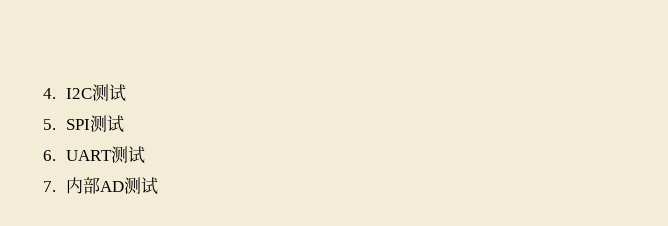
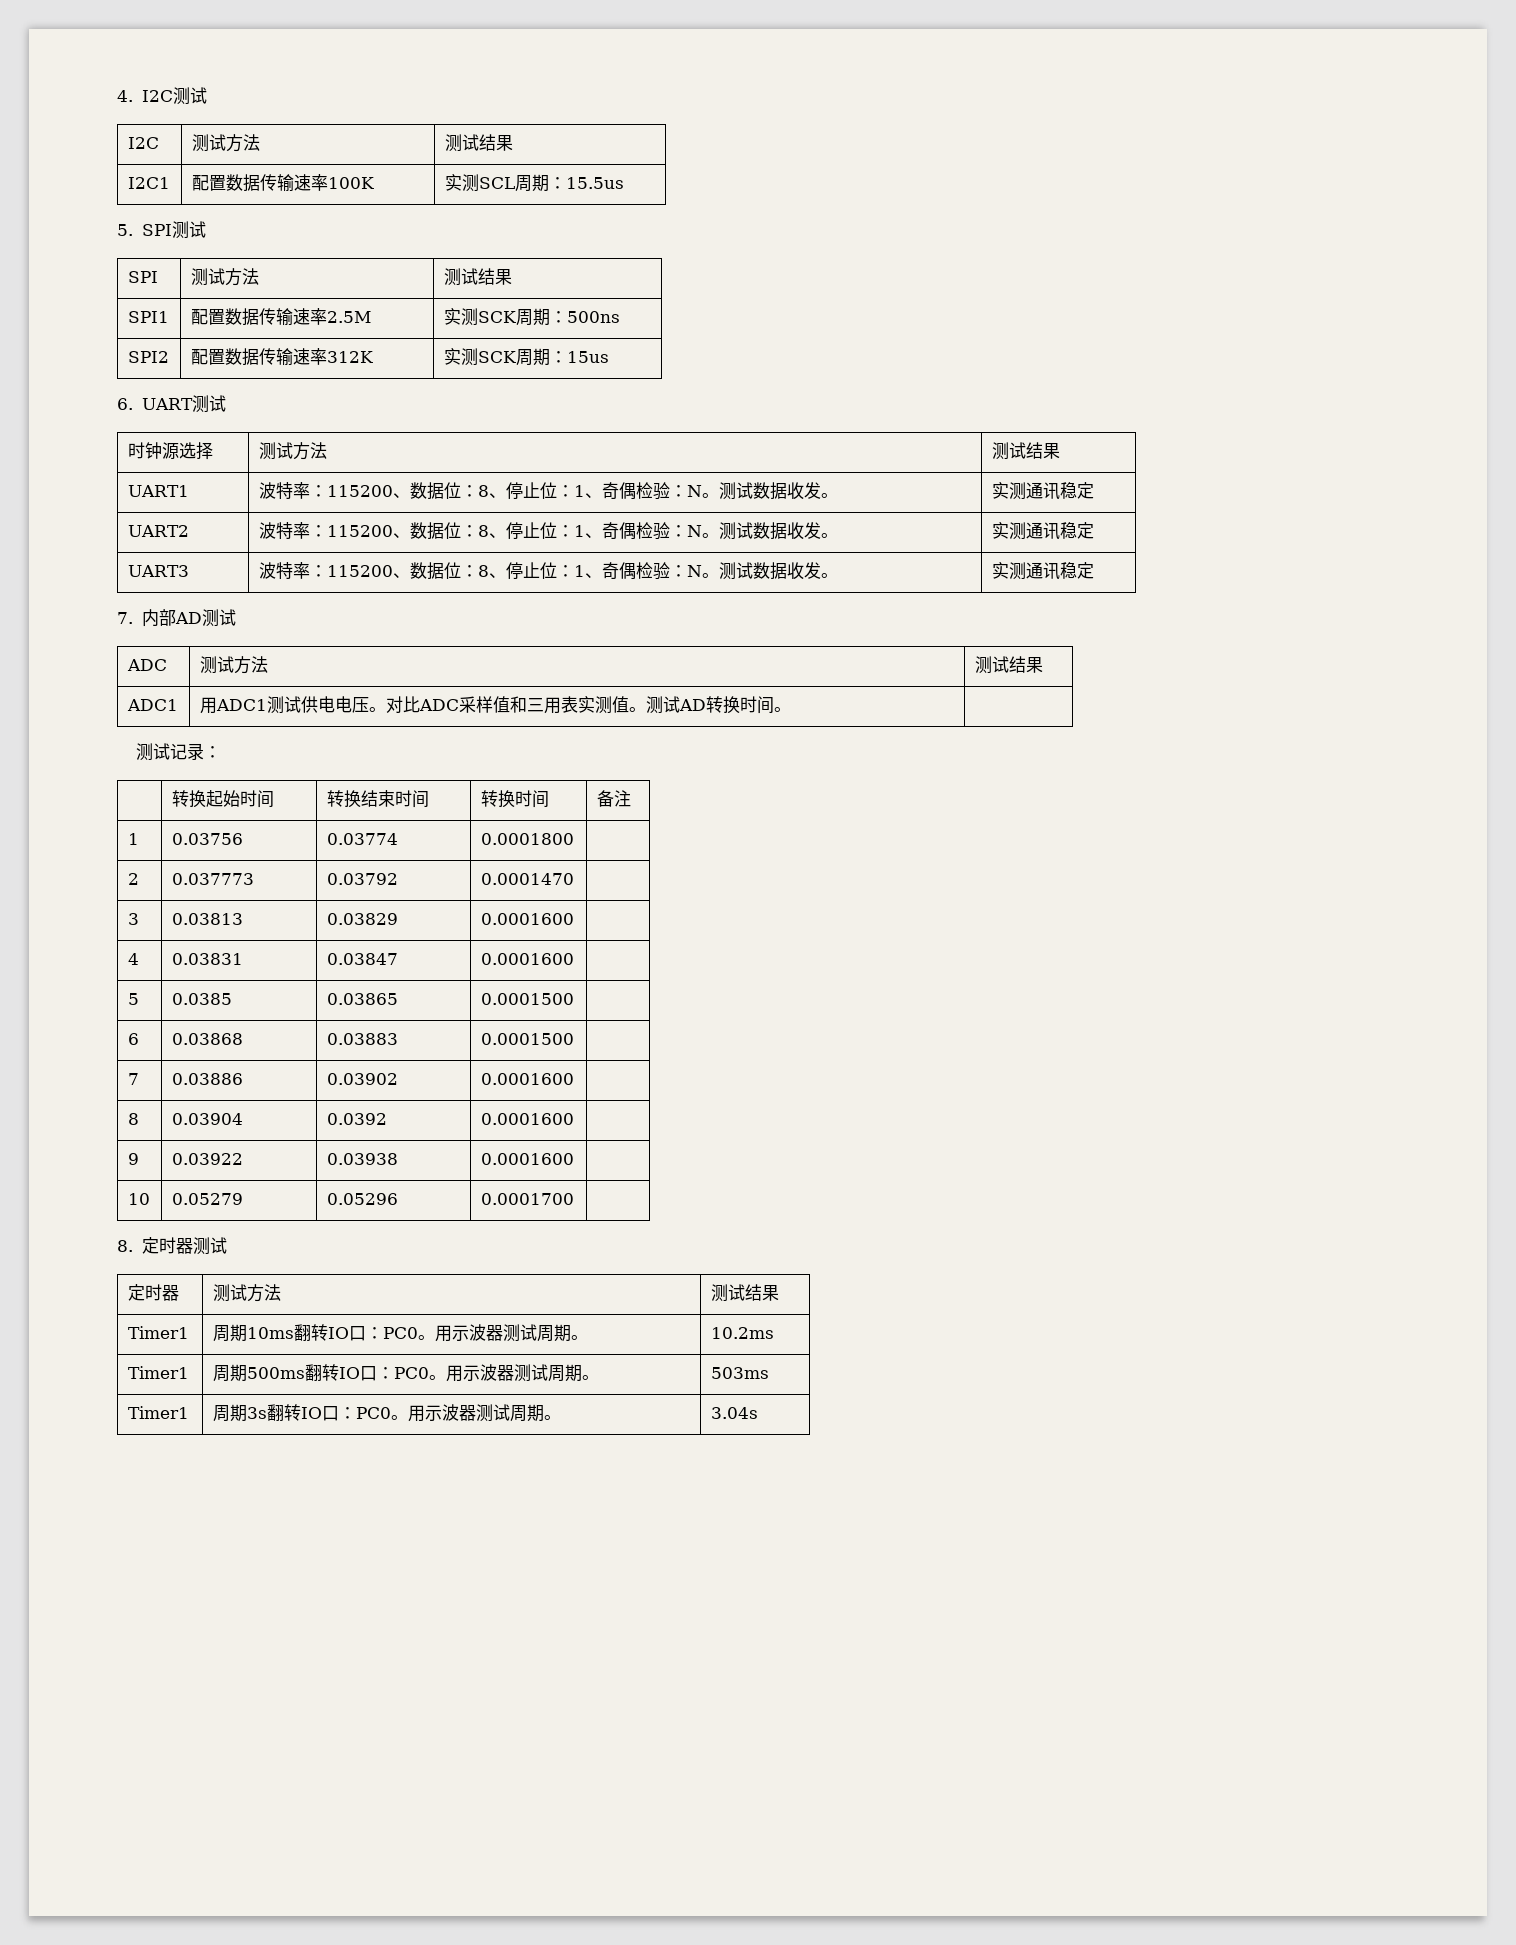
+ I2C | 测试方法 | 测试结果
+ I2C1 | 配置数据传输速率100K | 实测SCL周期：15.5us
  5. SPI测试
+ SPI | 测试方法 | 测试结果
+ SPI1 | 配置数据传输速率2.5M | 实测SCK周期：500ns
+ SPI2 | 配置数据传输速率312K | 实测SCK周期：15us
  6. UART测试
+ 时钟源选择 | 测试方法 | 测试结果
+ UART1 | 波特率：115200、数据位：8、停止位：1、奇偶检验：N。测试数据收发。 | 实测通讯稳定
+ UART2 | 波特率：115200、数据位：8、停止位：1、奇偶检验：N。测试数据收发。 | 实测通讯稳定
+ UART3 | 波特率：115200、数据位：8、停止位：1、奇偶检验：N。测试数据收发。 | 实测通讯稳定
  7.内部AD测试
+ ADC | 测试方法 | 测试结果
+ ADC1 | 用ADC1测试供电电压。对比ADC采样值和三用表实测值。测试AD转换时间。 |
+ 测试记录：
+ | 转换起始时间 | 转换结束时间 | 转换时间 | 备注
+ 1 | 0.03756 | 0.03774 | 0.0001800 |
+ 2 | 0.037773 | 0.03792 | 0.0001470 |
+ 3 | 0.03813 | 0.03829 | 0.0001600 |
+ 4 | 0.03831 | 0.03847 | 0.0001600 |
+ 5 | 0.0385 | 0.03865 | 0.0001500 |
+ 6 | 0.03868 | 0.03883 | 0.0001500 |
+ 7 | 0.03886 | 0.03902 | 0.0001600 |
+ 8 | 0.03904 | 0.0392 | 0.0001600 |
+ 9 | 0.03922 | 0.03938 | 0.0001600 |
+ 10 | 0.05279 | 0.05296 | 0.0001700 |
+ 8.定时器测试
+ 定时器 | 测试方法 | 测试结果
+ Timer1 | 周期10ms翻转IO口：PC0。用示波器测试周期。 | 10.2ms
+ Timer1 | 周期500ms翻转IO口：PC0。用示波器测试周期。 | 503ms
+ Timer1 | 周期3s翻转IO口：PC0。用示波器测试周期。 | 3.04s

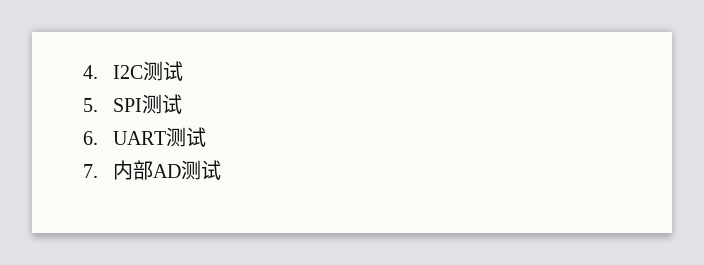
- I2C | 测试方法 | 测试结果
- I2C1 | 配置数据传输速率100K | 实测SCL周期：15.5us
  5. SPI测试
- SPI | 测试方法 | 测试结果
- SPI1 | 配置数据传输速率2.5M | 实测SCK周期：500ns
- SPI2 | 配置数据传输速率312K | 实测SCK周期：15us
  6. UART测试
- 时钟源选择 | 测试方法 | 测试结果
- UART1 | 波特率：115200、数据位：8、停止位：1、奇偶检验：N。测试数据收发。 | 实测通讯稳定
- UART2 | 波特率：115200、数据位：8、停止位：1、奇偶检验：N。测试数据收发。 | 实测通讯稳定
- UART3 | 波特率：115200、数据位：8、停止位：1、奇偶检验：N。测试数据收发。 | 实测通讯稳定
  7.内部AD测试
- ADC | 测试方法 | 测试结果
- ADC1 | 用ADC1测试供电电压。对比ADC采样值和三用表实测值。测试AD转换时间。 |
- 测试记录：
- | 转换起始时间 | 转换结束时间 | 转换时间 | 备注
- 1 | 0.03756 | 0.03774 | 0.0001800 |
- 2 | 0.037773 | 0.03792 | 0.0001470 |
- 3 | 0.03813 | 0.03829 | 0.0001600 |
- 4 | 0.03831 | 0.03847 | 0.0001600 |
- 5 | 0.0385 | 0.03865 | 0.0001500 |
- 6 | 0.03868 | 0.03883 | 0.0001500 |
- 7 | 0.03886 | 0.03902 | 0.0001600 |
- 8 | 0.03904 | 0.0392 | 0.0001600 |
- 9 | 0.03922 | 0.03938 | 0.0001600 |
- 10 | 0.05279 | 0.05296 | 0.0001700 |
- 8.定时器测试
- 定时器 | 测试方法 | 测试结果
- Timer1 | 周期10ms翻转IO口：PC0。用示波器测试周期。 | 10.2ms
- Timer1 | 周期500ms翻转IO口：PC0。用示波器测试周期。 | 503ms
- Timer1 | 周期3s翻转IO口：PC0。用示波器测试周期。 | 3.04s

